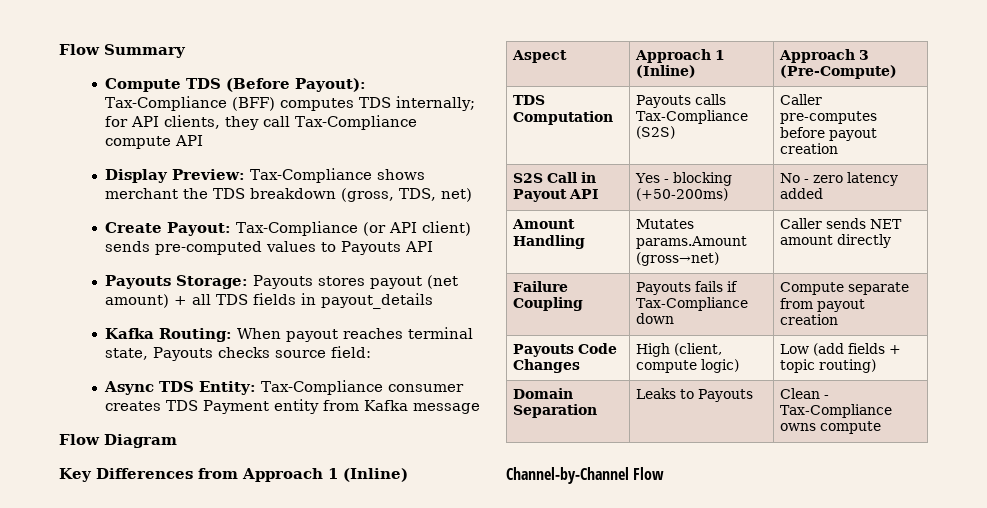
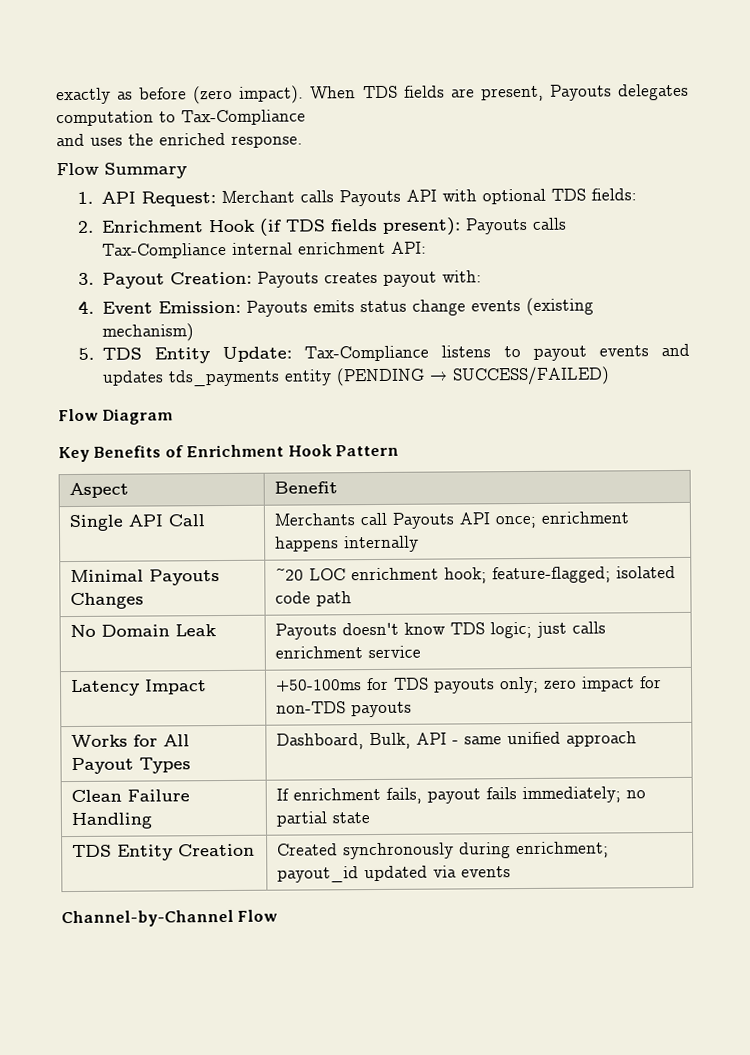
+ exactly as before (zero impact). When TDS fields are present, Payouts delegates computation to Tax-Compliance
+ and uses the enriched response.
  Flow Summary
- Compute TDS (Before Payout): Tax-Compliance (BFF) computes TDS internally; for API clients, they call Tax-Compliance compute API
- Display Preview: Tax-Compliance shows merchant the TDS breakdown (gross, TDS, net)
- Create Payout: Tax-Compliance (or API client) sends pre-computed values to Payouts API
- Payouts Storage: Payouts stores payout (net amount) + all TDS fields in payout_details
- Kafka Routing: When payout reaches terminal state, Payouts checks source field:
- Async TDS Entity: Tax-Compliance consumer creates TDS Payment entity from Kafka message
+ 1. API Request: Merchant calls Payouts API with optional TDS fields:
+ 2. Enrichment Hook (if TDS fields present): Payouts calls Tax-Compliance internal enrichment API:
+ 3. Payout Creation: Payouts creates payout with:
+ 4. Event Emission: Payouts emits status change events (existing mechanism)
+ 5. TDS Entity Update: Tax-Compliance listens to payout events and updates tds_payments entity (PENDING → SUCCESS/FAILED)
  Flow Diagram
- Key Differences from Approach 1 (Inline)
- Aspect | Approach 1 (Inline) | Approach 3 (Pre-Compute)
- TDS Computation | Payouts calls Tax-Compliance (S2S) | Caller pre-computes before payout creation
- S2S Call in Payout API | Yes - blocking (+50-200ms) | No - zero latency added
- Amount Handling | Mutates params.Amount (gross→net) | Caller sends NET amount directly
- Failure Coupling | Payouts fails if Tax-Compliance down | Compute separate from payout creation
- Payouts Code Changes | High (client, compute logic) | Low (add fields + topic routing)
- Domain Separation | Leaks to Payouts | Clean - Tax-Compliance owns compute
+ Key Benefits of Enrichment Hook Pattern
+ Aspect | Benefit
+ Single API Call | Merchants call Payouts API once; enrichment happens internally
+ Minimal Payouts Changes | ~20 LOC enrichment hook; feature-flagged; isolated code path
+ No Domain Leak | Payouts doesn't know TDS logic; just calls enrichment service
+ Latency Impact | +50-100ms for TDS payouts only; zero impact for non-TDS payouts
+ Works for All Payout Types | Dashboard, Bulk, API - same unified approach
+ Clean Failure Handling | If enrichment fails, payout fails immediately; no partial state
+ TDS Entity Creation | Created synchronously during enrichment; payout_id updated via events

